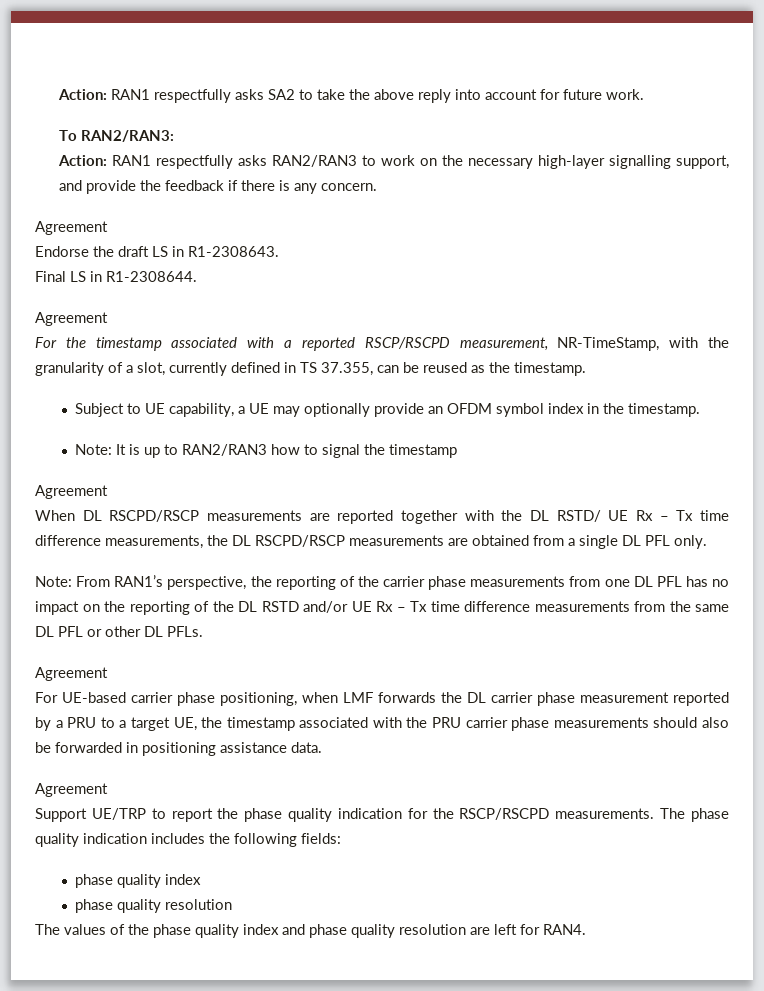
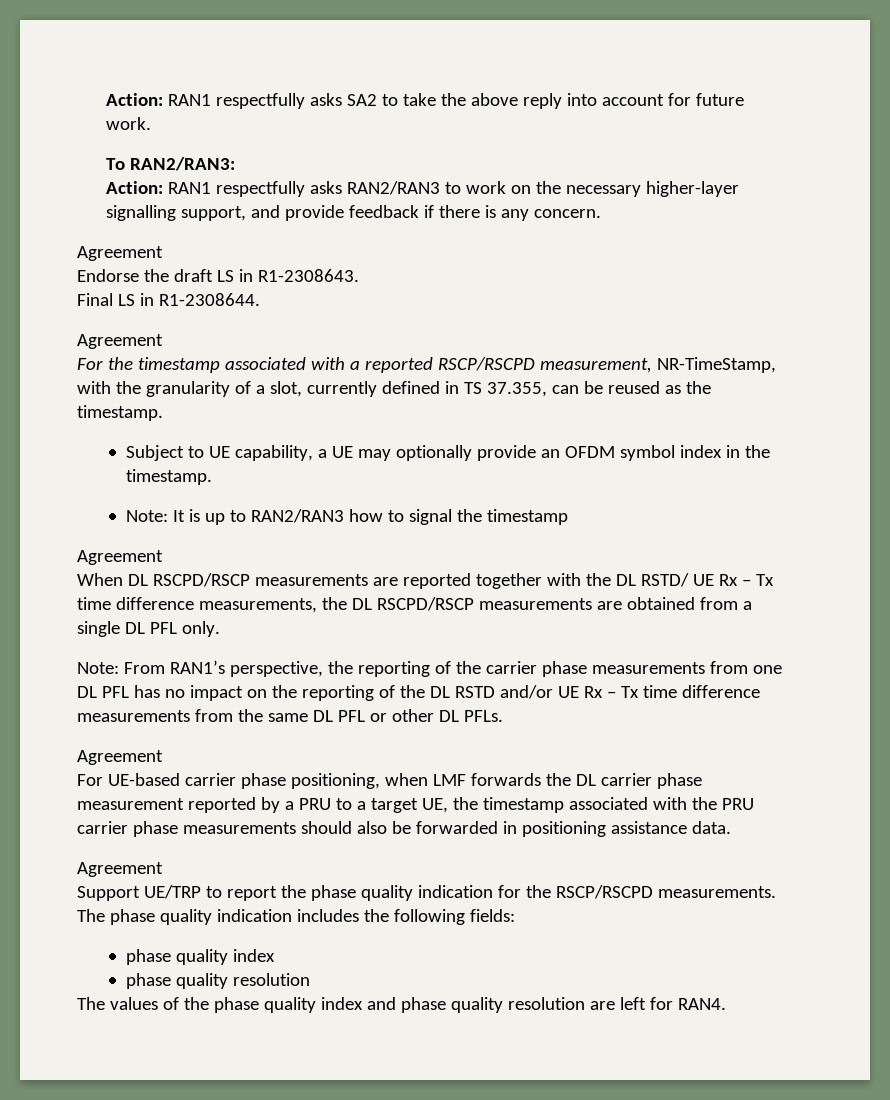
- Action: RAN1 respectfully asks RAN2/RAN3 to work on the necessary high-layer signalling support, and provide the feedback if there is any concern.
+ Action: RAN1 respectfully asks RAN2/RAN3 to work on the necessary higher-layer signalling support, and provide feedback if there is any concern.

